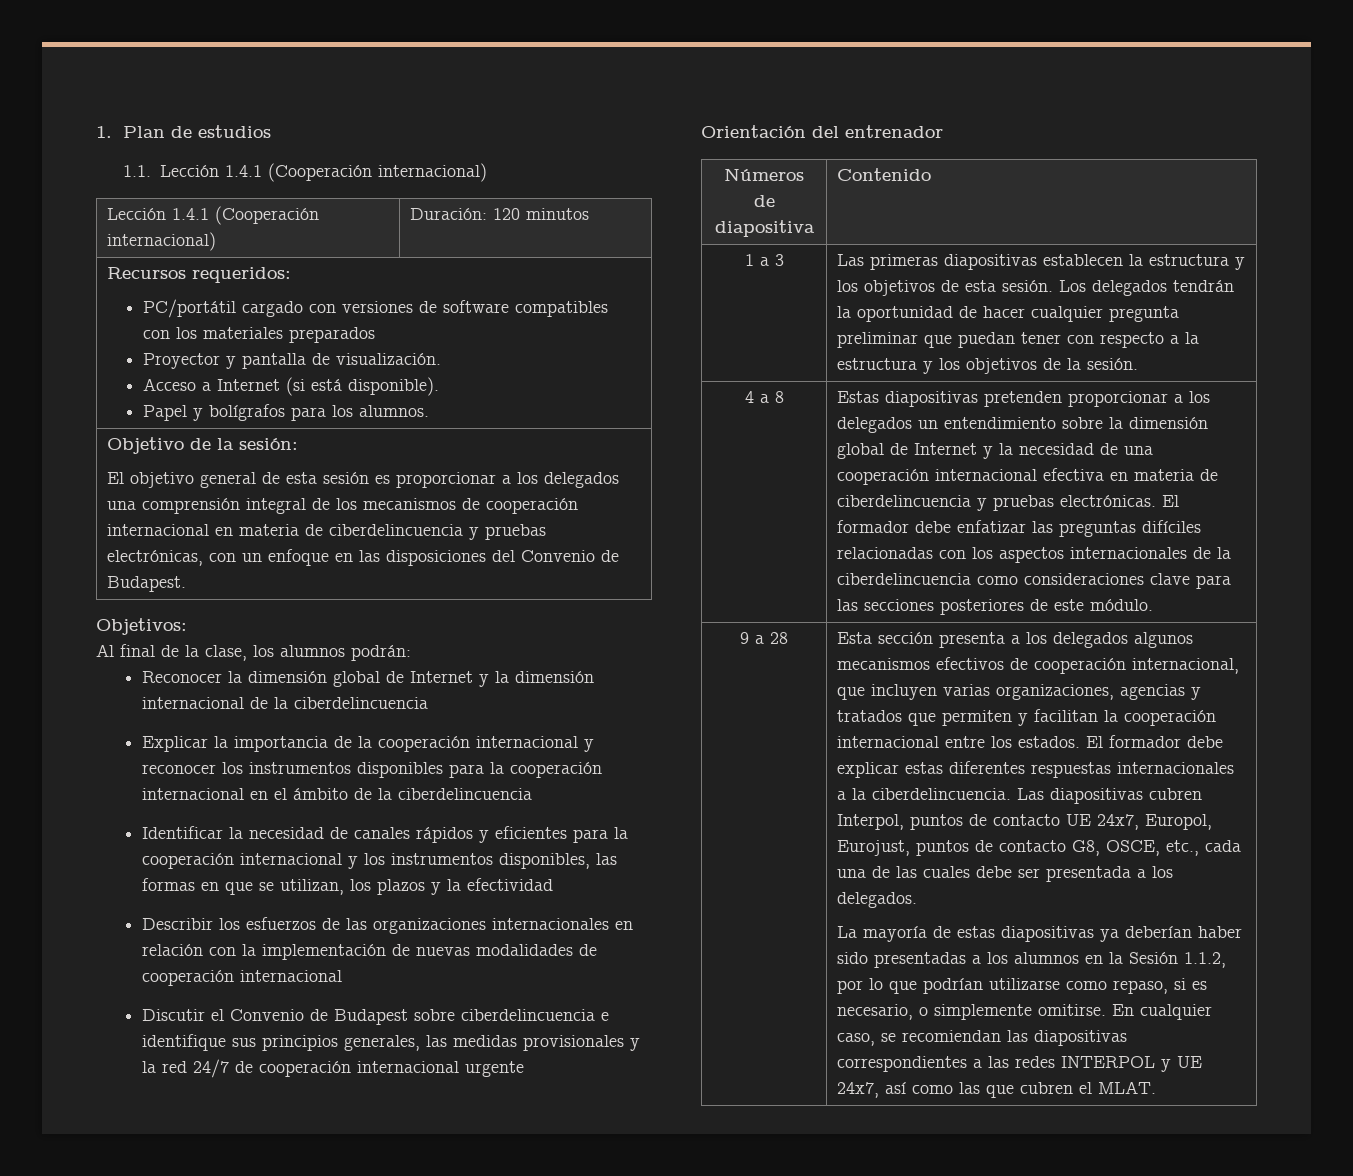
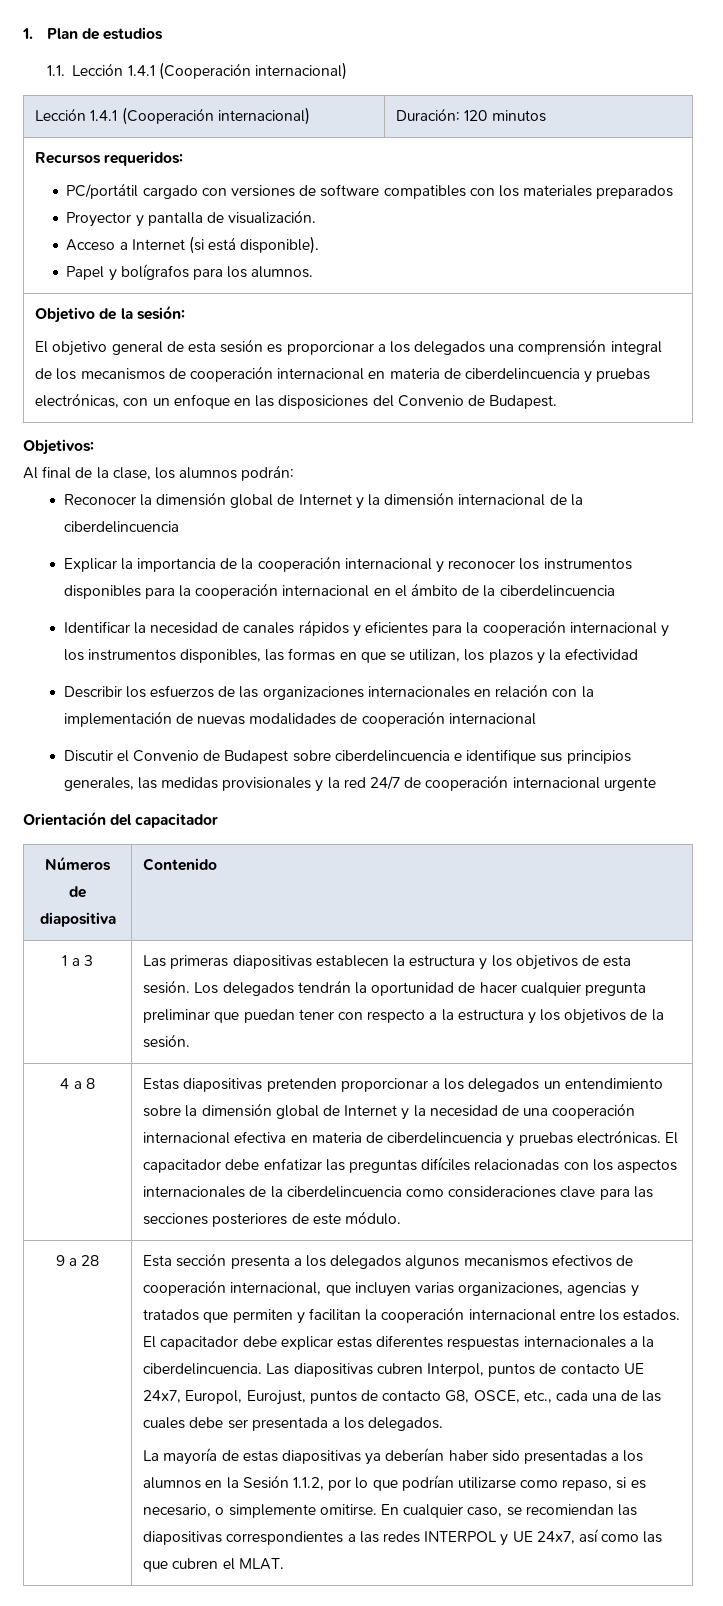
- Orientación del entrenador
+ Orientación del capacitador
- El formador debe enfatizar las preguntas difíciles relacionadas con los aspectos internacionales de la ciberdelincuencia como consideraciones clave para las secciones posteriores de este módulo.
+ El capacitador debe enfatizar las preguntas difíciles relacionadas con los aspectos internacionales de la ciberdelincuencia como consideraciones clave para las secciones posteriores de este módulo.
- El formador debe explicar estas diferentes respuestas internacionales a la ciberdelincuencia.
+ El capacitador debe explicar estas diferentes respuestas internacionales a la ciberdelincuencia.

